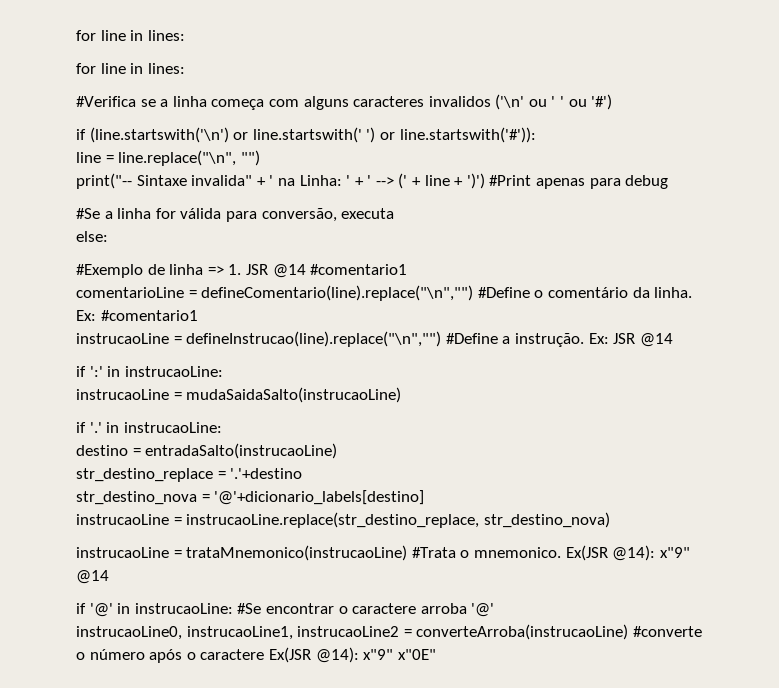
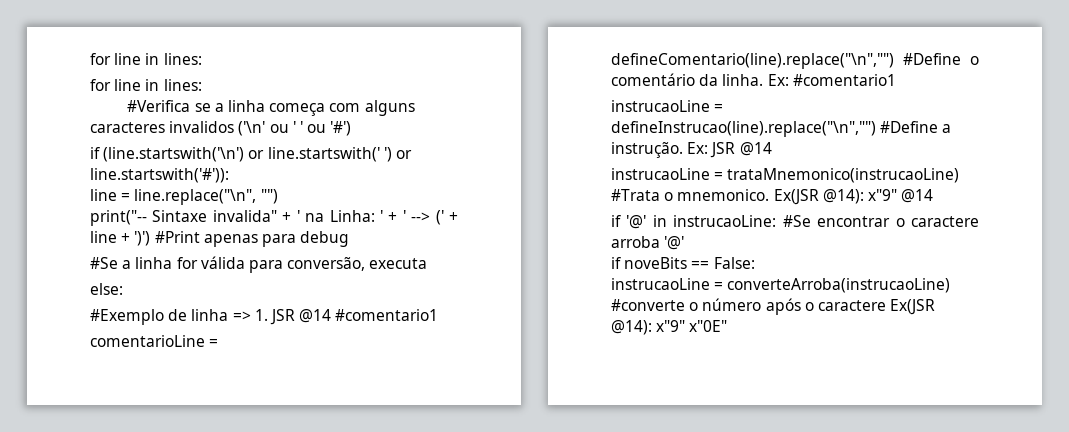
- if ':' in instrucaoLine:
- instrucaoLine = mudaSaidaSalto(instrucaoLine)
- if '.' in instrucaoLine:
- destino = entradaSalto(instrucaoLine)
- str_destino_replace = '.'+destino
- str_destino_nova = '@'+dicionario_labels[destino]
- instrucaoLine = instrucaoLine.replace(str_destino_replace, str_destino_nova)
- instrucaoLine0, instrucaoLine1, instrucaoLine2 = converteArroba(instrucaoLine) #converte o número após o caractere Ex(JSR @14): x"9" x"0E"
+ if noveBits == False:
+ instrucaoLine = converteArroba(instrucaoLine) #converte o número após o caractere Ex(JSR @14): x"9" x"0E"

